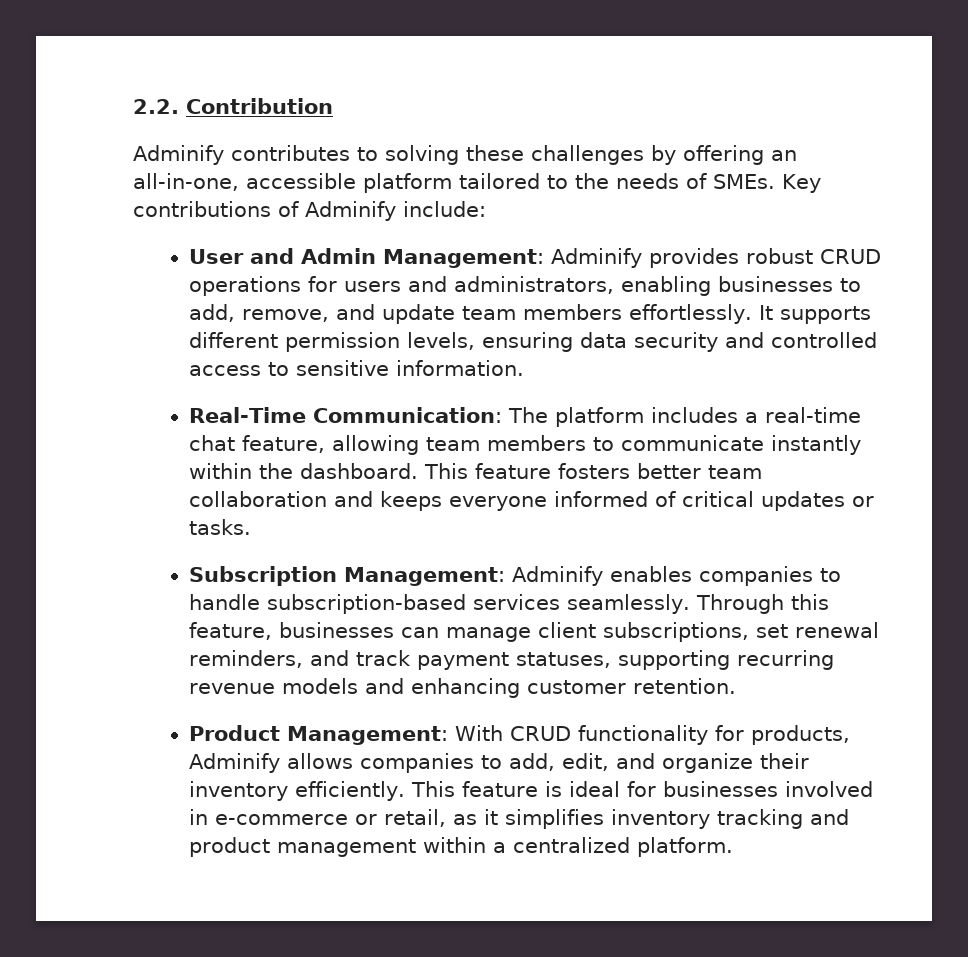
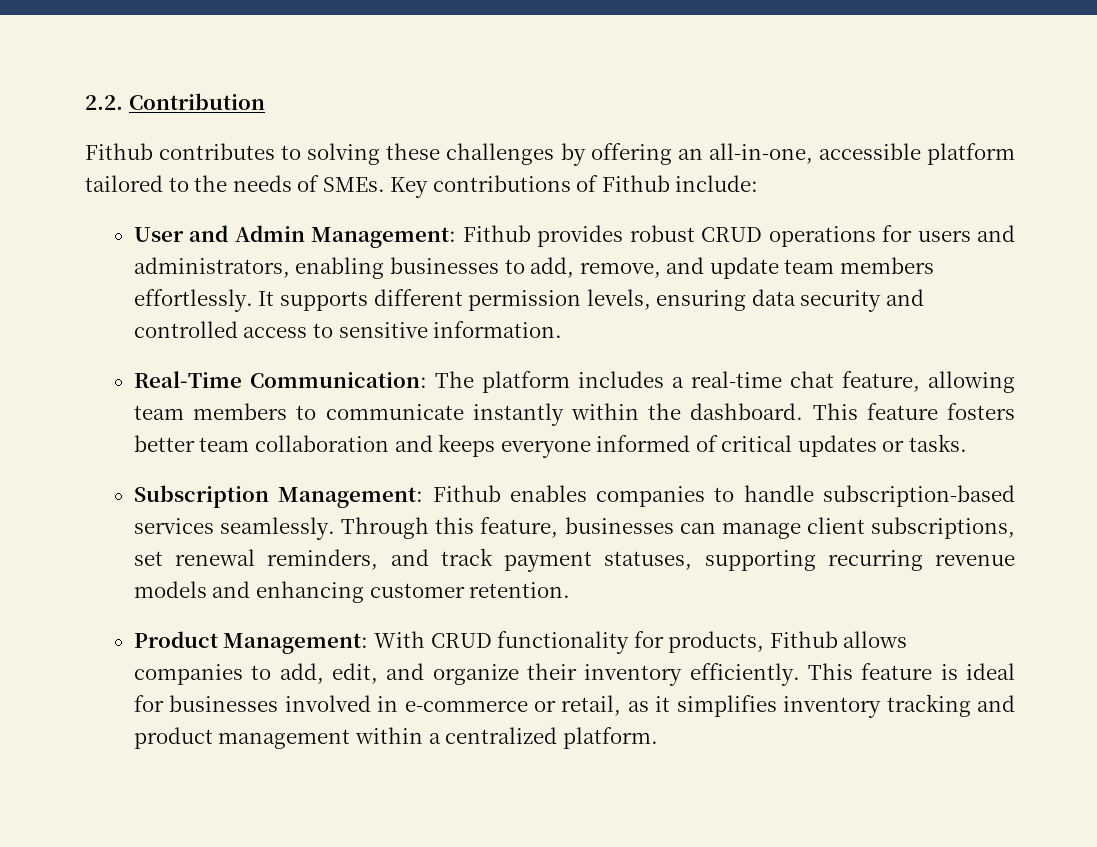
- Adminify contributes to solving these challenges by offering an all-in-one, accessible platform tailored to the needs of SMEs.
+ Fithub contributes to solving these challenges by offering an all-in-one, accessible platform tailored to the needs of SMEs.
- Key contributions of Adminify include:
+ Key contributions of Fithub include:
- User and Admin Management: Adminify provides robust CRUD operations for users and administrators, enabling businesses to add, remove, and update team members effortlessly.
+ User and Admin Management: Fithub provides robust CRUD operations for users and administrators, enabling businesses to add, remove, and update team members effortlessly.
- Subscription Management: Adminify enables companies to handle subscription-based services seamlessly.
+ Subscription Management: Fithub enables companies to handle subscription-based services seamlessly.
- Product Management: With CRUD functionality for products, Adminify allows companies to add, edit, and organize their inventory efficiently.
+ Product Management: With CRUD functionality for products, Fithub allows companies to add, edit, and organize their inventory efficiently.

